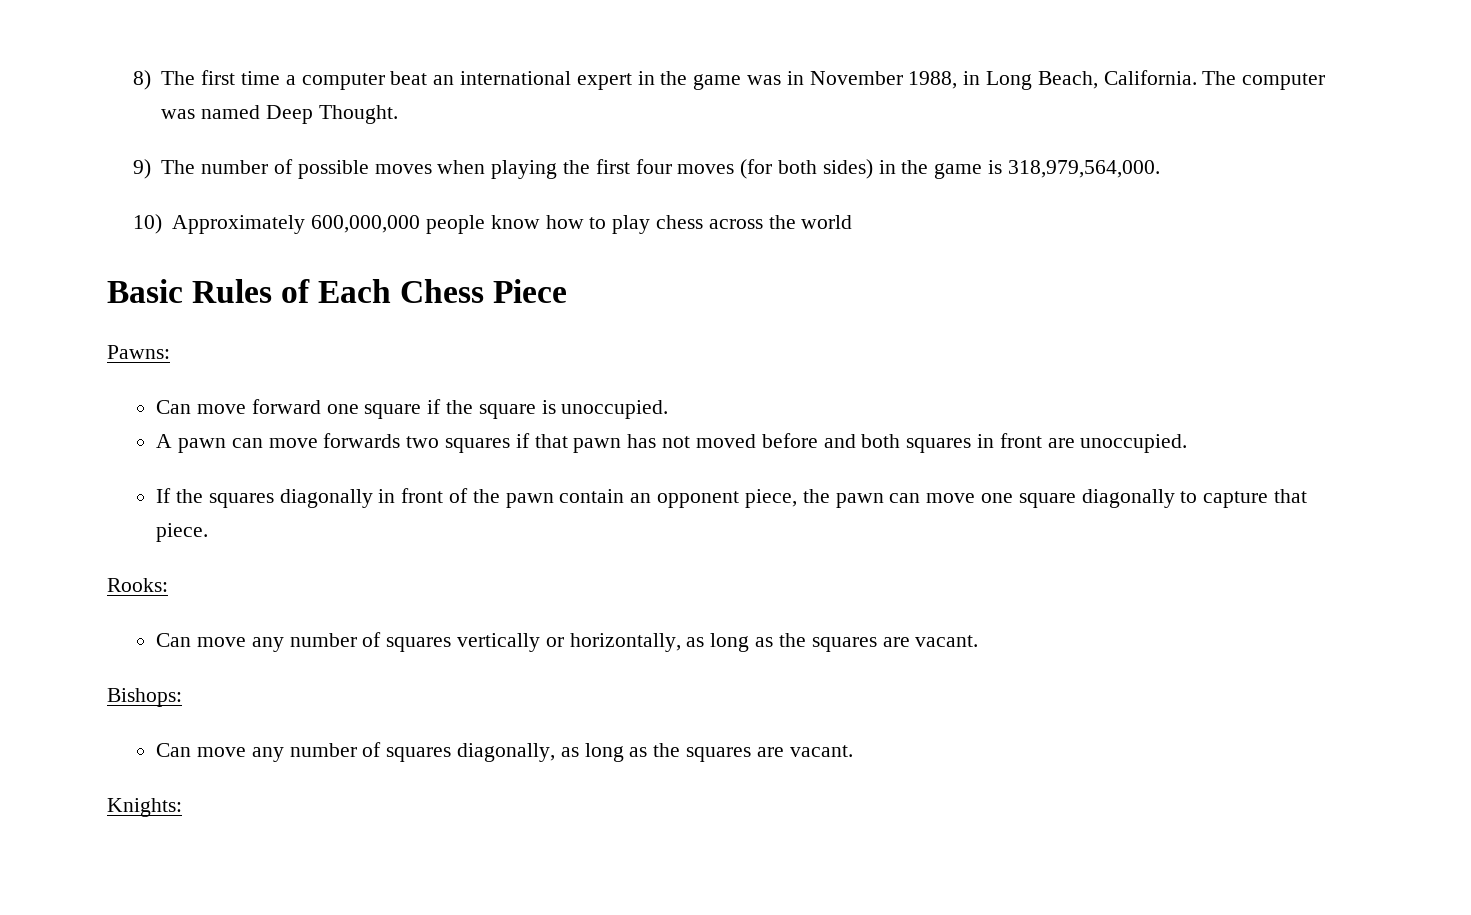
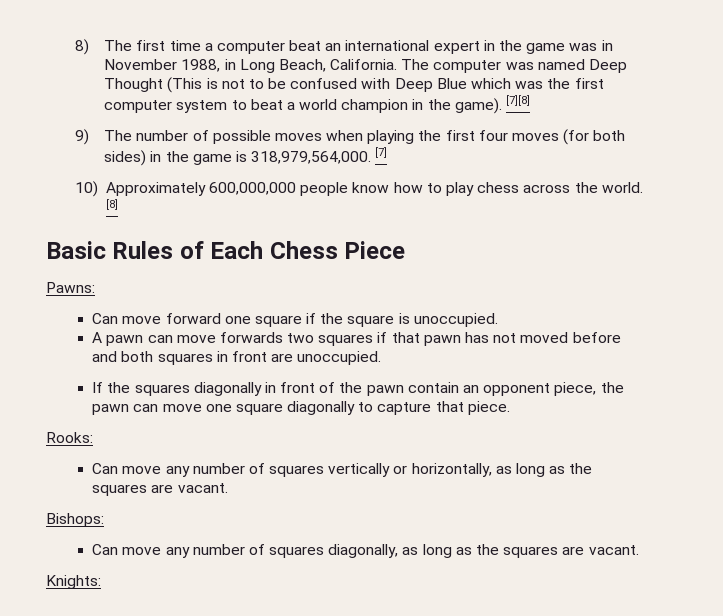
- The computer was named Deep Thought.
+ The computer was named Deep Thought (This is not to be confused with Deep Blue which was the first computer system to beat a world champion in the game). [7][8]
+ [7]
- 10) Approximately 600,000,000 people know how to play chess across the world
+ 10) Approximately 600,000,000 people know how to play chess across the world. [8]

